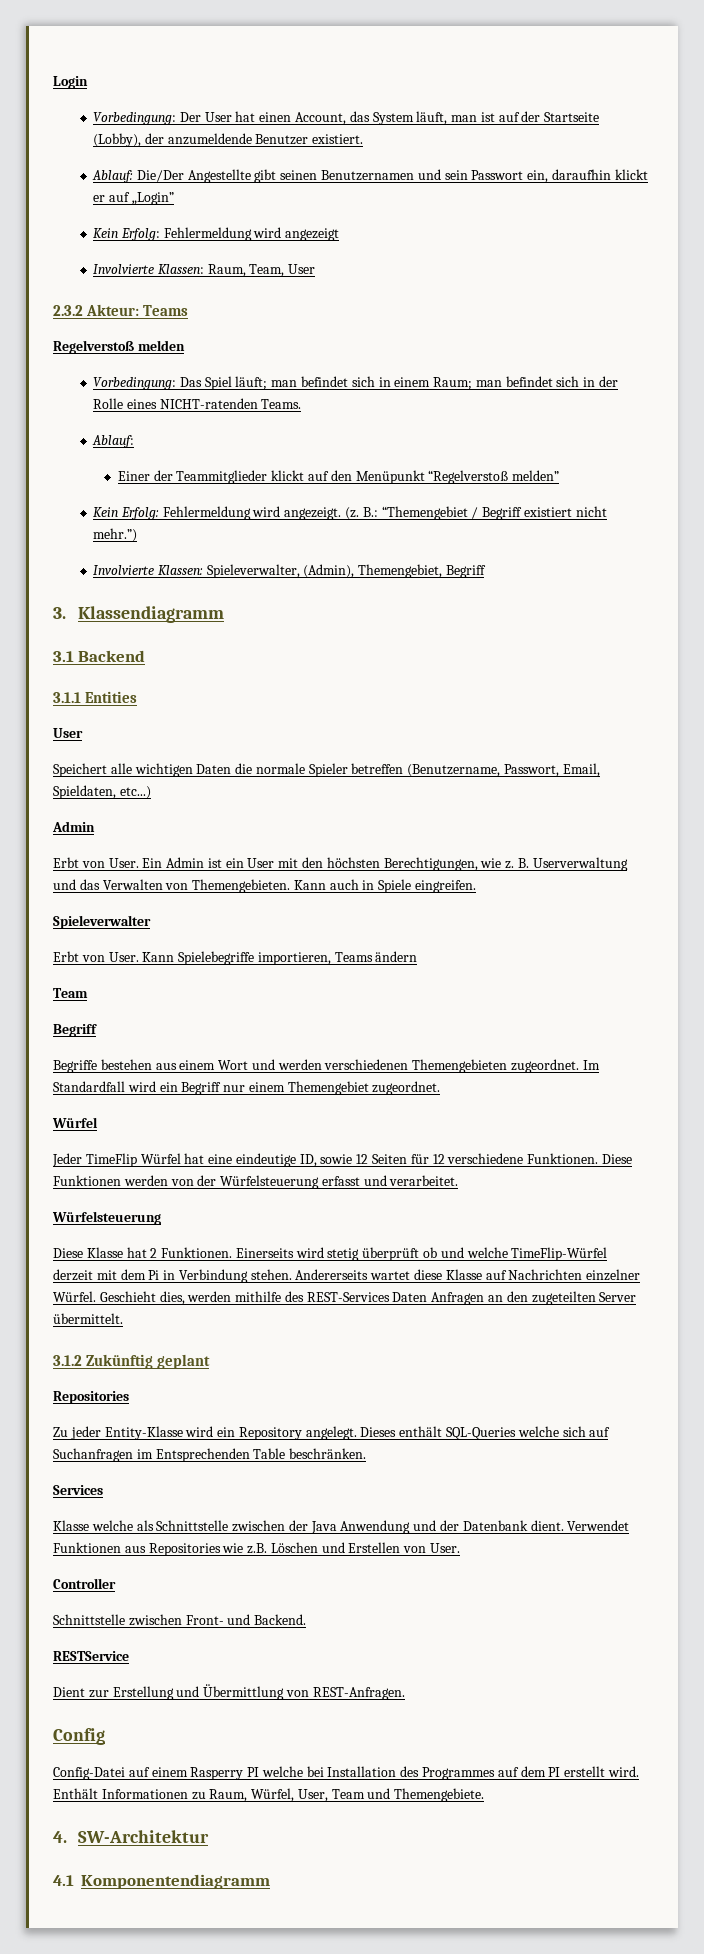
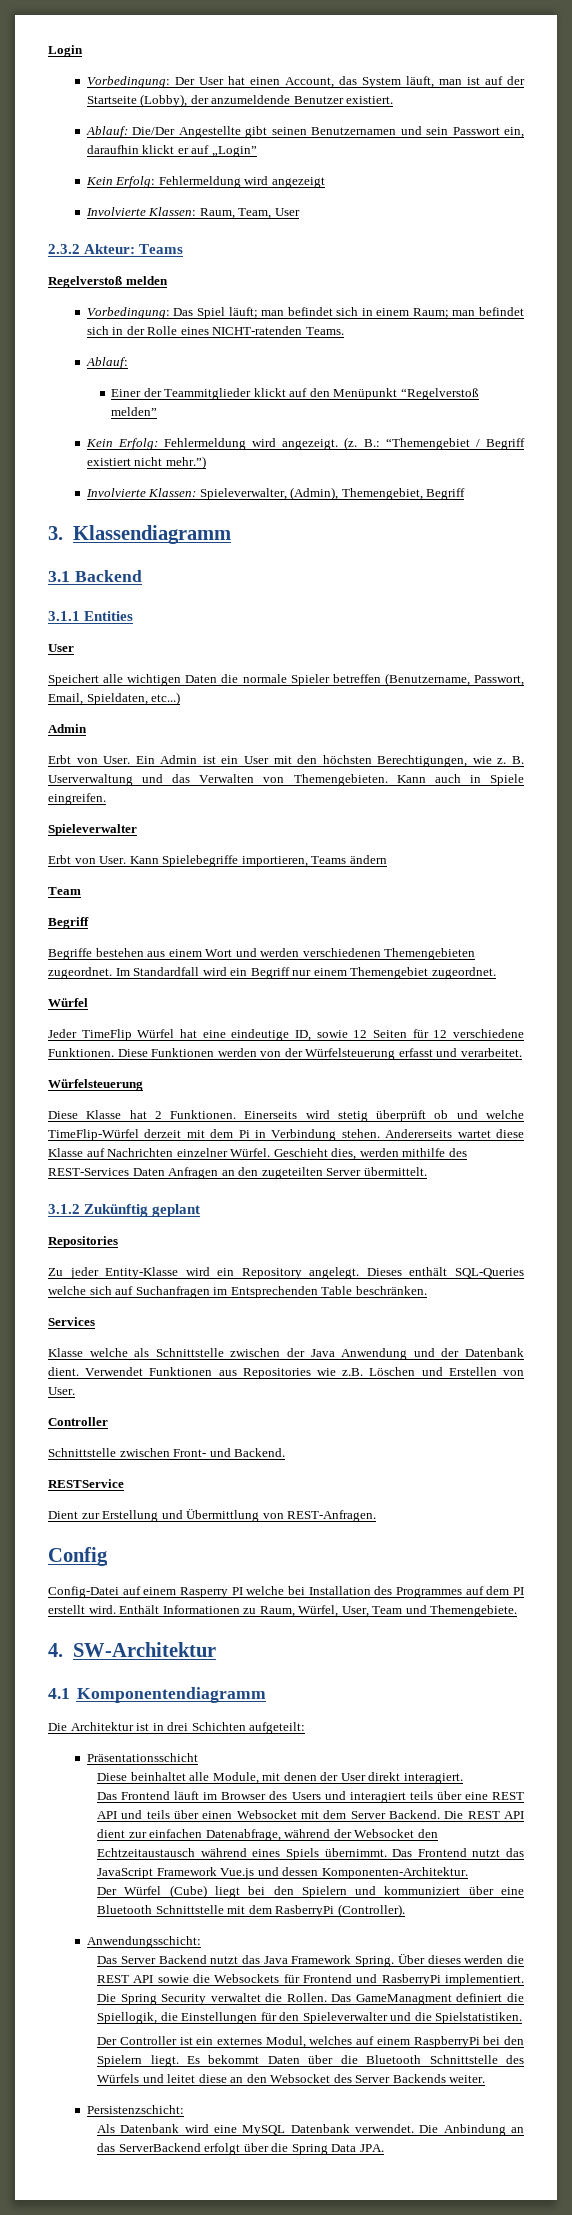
+ Die Architektur ist in drei Schichten aufgeteilt:
+ Präsentationsschicht
+ Diese beinhaltet alle Module, mit denen der User direkt interagiert.
+ Das Frontend läuft im Browser des Users und interagiert teils über eine REST API und teils über einen Websocket mit dem Server Backend. Die REST API dient zur einfachen Datenabfrage, während der Websocket den Echtzeitaustausch während eines Spiels übernimmt. Das Frontend nutzt das JavaScript Framework Vue.js und dessen Komponenten-Architektur.
+ Der Würfel (Cube) liegt bei den Spielern und kommuniziert über eine Bluetooth Schnittstelle mit dem RasberryPi (Controller).
+ Anwendungsschicht:
+ Das Server Backend nutzt das Java Framework Spring. Über dieses werden die REST API sowie die Websockets für Frontend und RasberryPi implementiert. Die Spring Security verwaltet die Rollen. Das GameManagment definiert die Spiellogik, die Einstellungen für den Spieleverwalter und die Spielstatistiken.
+ Der Controller ist ein externes Modul, welches auf einem RaspberryPi bei den Spielern liegt. Es bekommt Daten über die Bluetooth Schnittstelle des Würfels und leitet diese an den Websocket des Server Backends weiter.
+ Persistenzschicht:
+ Als Datenbank wird eine MySQL Datenbank verwendet. Die Anbindung an das ServerBackend erfolgt über die Spring Data JPA.

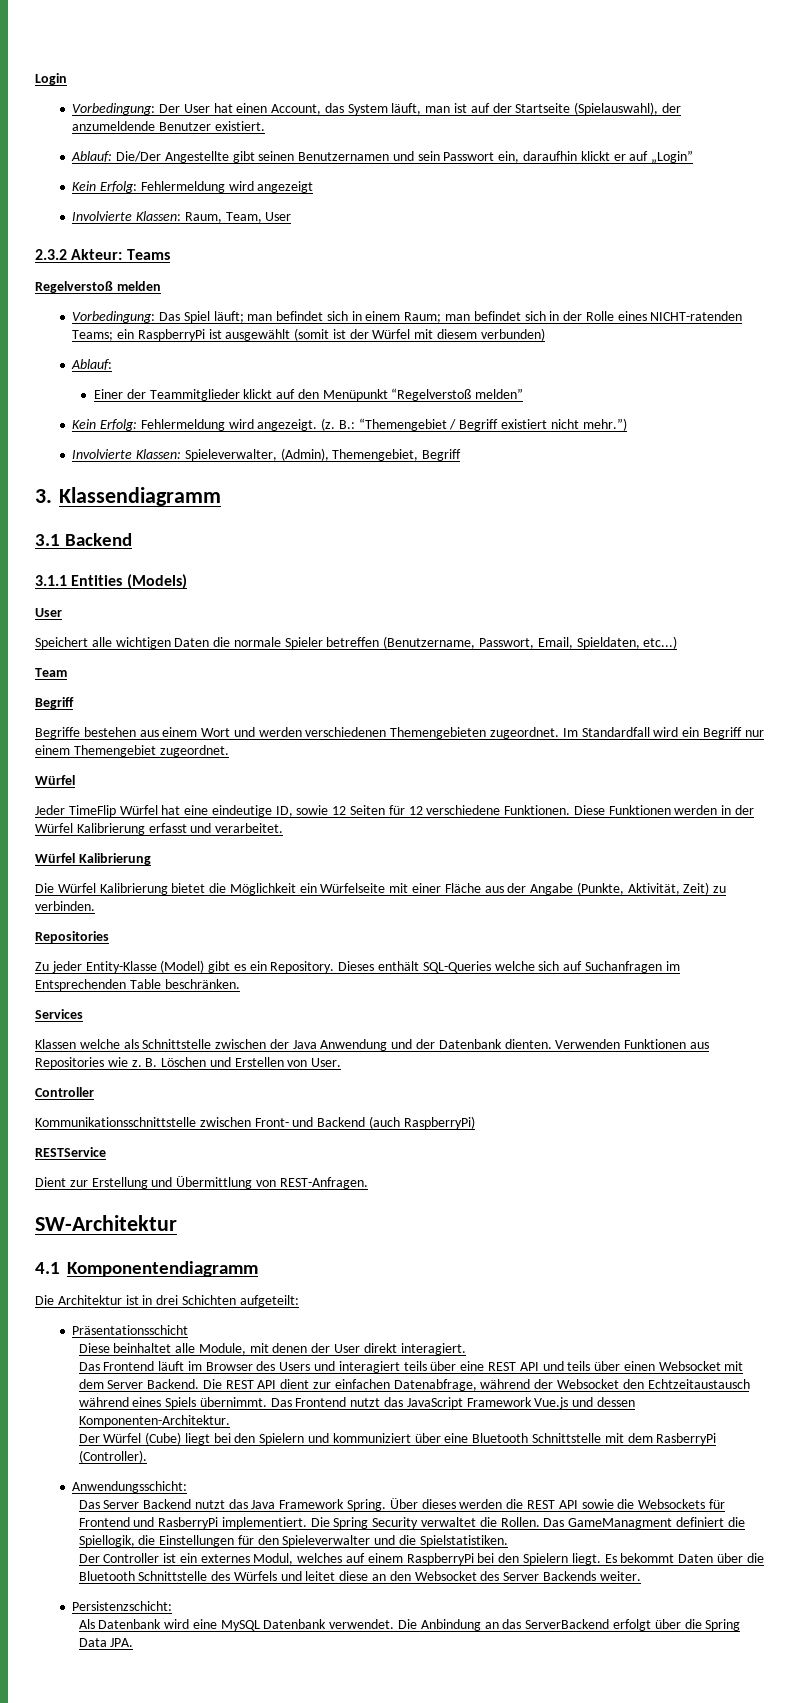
- Vorbedingung: Der User hat einen Account, das System läuft, man ist auf der Startseite (Lobby), der anzumeldende Benutzer existiert.
+ Vorbedingung: Der User hat einen Account, das System läuft, man ist auf der Startseite (Spielauswahl), der anzumeldende Benutzer existiert.
- Vorbedingung: Das Spiel läuft; man befindet sich in einem Raum; man befindet sich in der Rolle eines NICHT-ratenden Teams.
+ Vorbedingung: Das Spiel läuft; man befindet sich in einem Raum; man befindet sich in der Rolle eines NICHT-ratenden Teams; ein RaspberryPi ist ausgewählt (somit ist der Würfel mit diesem verbunden)
- 3.1.1 Entities
+ 3.1.1 Entities (Models)
  Speichert alle wichtigen Daten die normale Spieler betreffen (Benutzername, Passwort, Email, Spieldaten, etc...)
- Admin
- Erbt von User. Ein Admin ist ein User mit den höchsten Berechtigungen, wie z. B. Userverwaltung und das Verwalten von Themengebieten. Kann auch in Spiele eingreifen.
- Spieleverwalter
- Erbt von User. Kann Spielebegriffe importieren, Teams ändern
- Diese Funktionen werden von der Würfelsteuerung erfasst und verarbeitet.
- Würfelsteuerung
- Diese Klasse hat 2 Funktionen. Einerseits wird stetig überprüft ob und welche TimeFlip-Würfel derzeit mit dem Pi in Verbindung stehen. Andererseits wartet diese Klasse auf Nachrichten einzelner Würfel. Geschieht dies, werden mithilfe des REST-Services Daten Anfragen an den zugeteilten Server übermittelt.
- 3.1.2 Zukünftig geplant
+ Diese Funktionen werden in der Würfel Kalibrierung erfasst und verarbeitet.
+ Würfel Kalibrierung
+ Die Würfel Kalibrierung bietet die Möglichkeit ein Würfelseite mit einer Fläche aus der Angabe (Punkte, Aktivität, Zeit) zu verbinden.
- Zu jeder Entity-Klasse wird ein Repository angelegt.
+ Zu jeder Entity-Klasse (Model) gibt es ein Repository.
- Klasse welche als Schnittstelle zwischen der Java Anwendung und der Datenbank dient. Verwendet Funktionen aus Repositories wie z.B. Löschen und Erstellen von User.
+ Klassen welche als Schnittstelle zwischen der Java Anwendung und der Datenbank dienten. Verwenden Funktionen aus Repositories wie z. B. Löschen und Erstellen von User.
- Schnittstelle zwischen Front- und Backend.
+ Kommunikationsschnittstelle zwischen Front- und Backend (auch RaspberryPi)
- Config
- Config-Datei auf einem Rasperry PI welche bei Installation des Programmes auf dem PI erstellt wird. Enthält Informationen zu Raum, Würfel, User, Team und Themengebiete.
- 4. SW-Architektur
+ SW-Architektur

